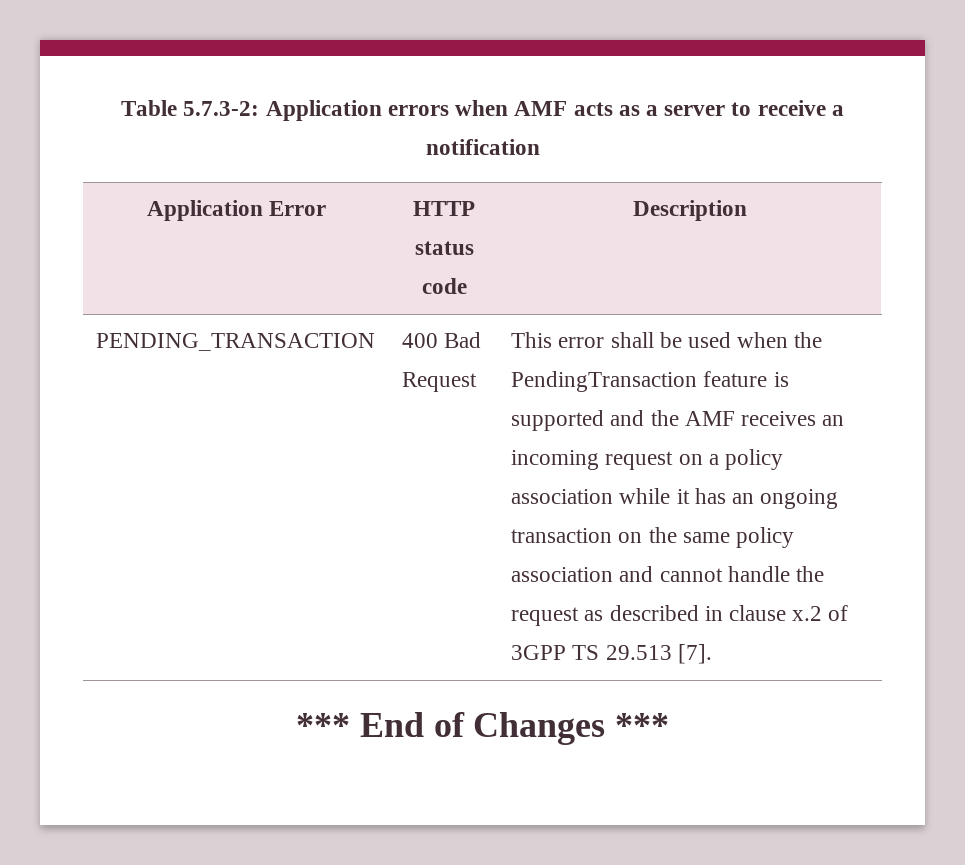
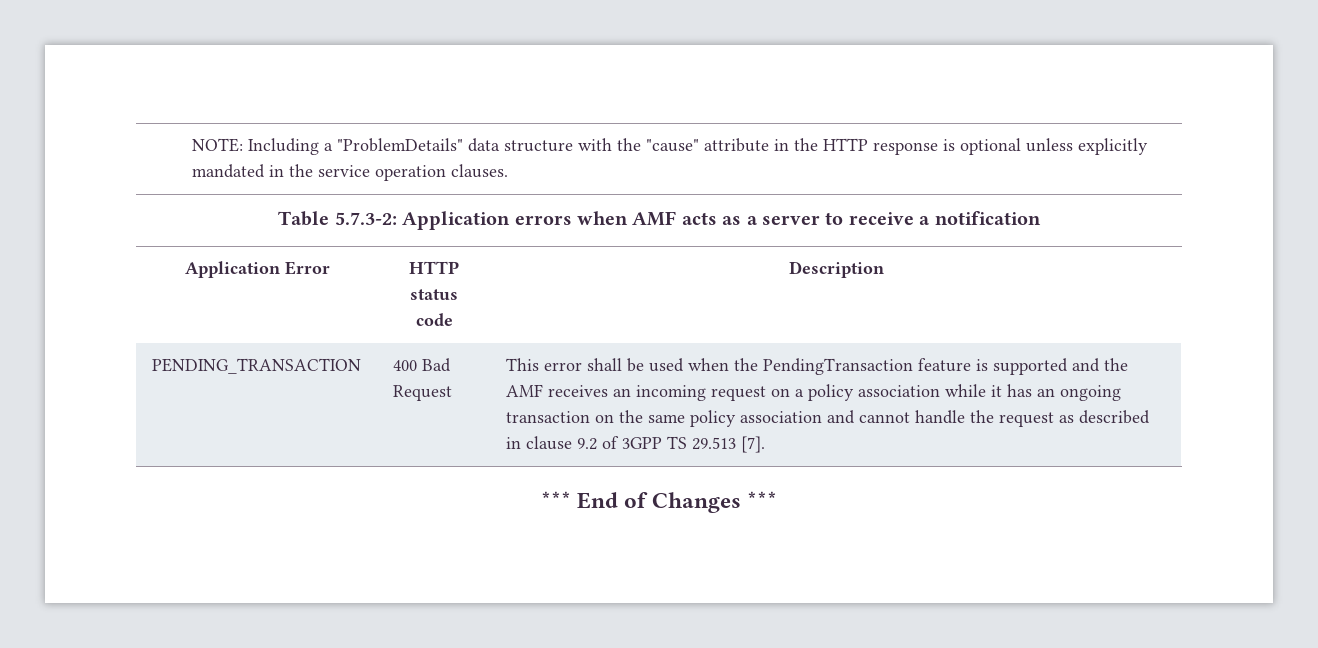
+ NOTE: Including a "ProblemDetails" data structure with the "cause" attribute in the HTTP response is optional unless explicitly mandated in the service operation clauses.
- This error shall be used when the PendingTransaction feature is supported and the AMF receives an incoming request on a policy association while it has an ongoing transaction on the same policy association and cannot handle the request as described in clause x.2 of 3GPP TS 29.513 [7].
+ This error shall be used when the PendingTransaction feature is supported and the AMF receives an incoming request on a policy association while it has an ongoing transaction on the same policy association and cannot handle the request as described in clause 9.2 of 3GPP TS 29.513 [7].

